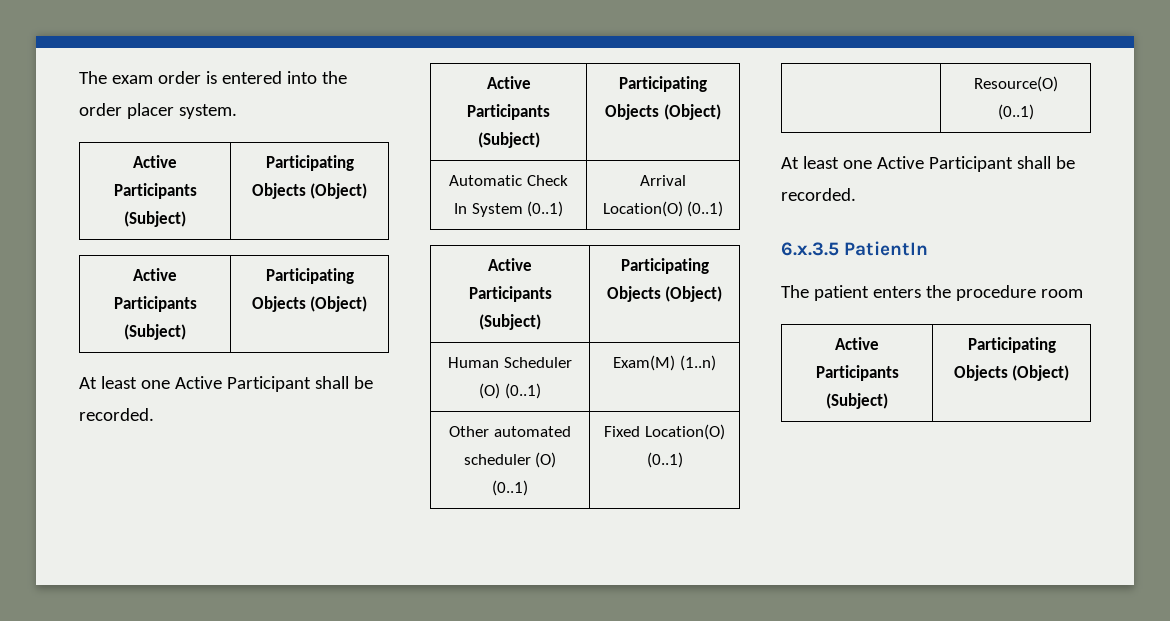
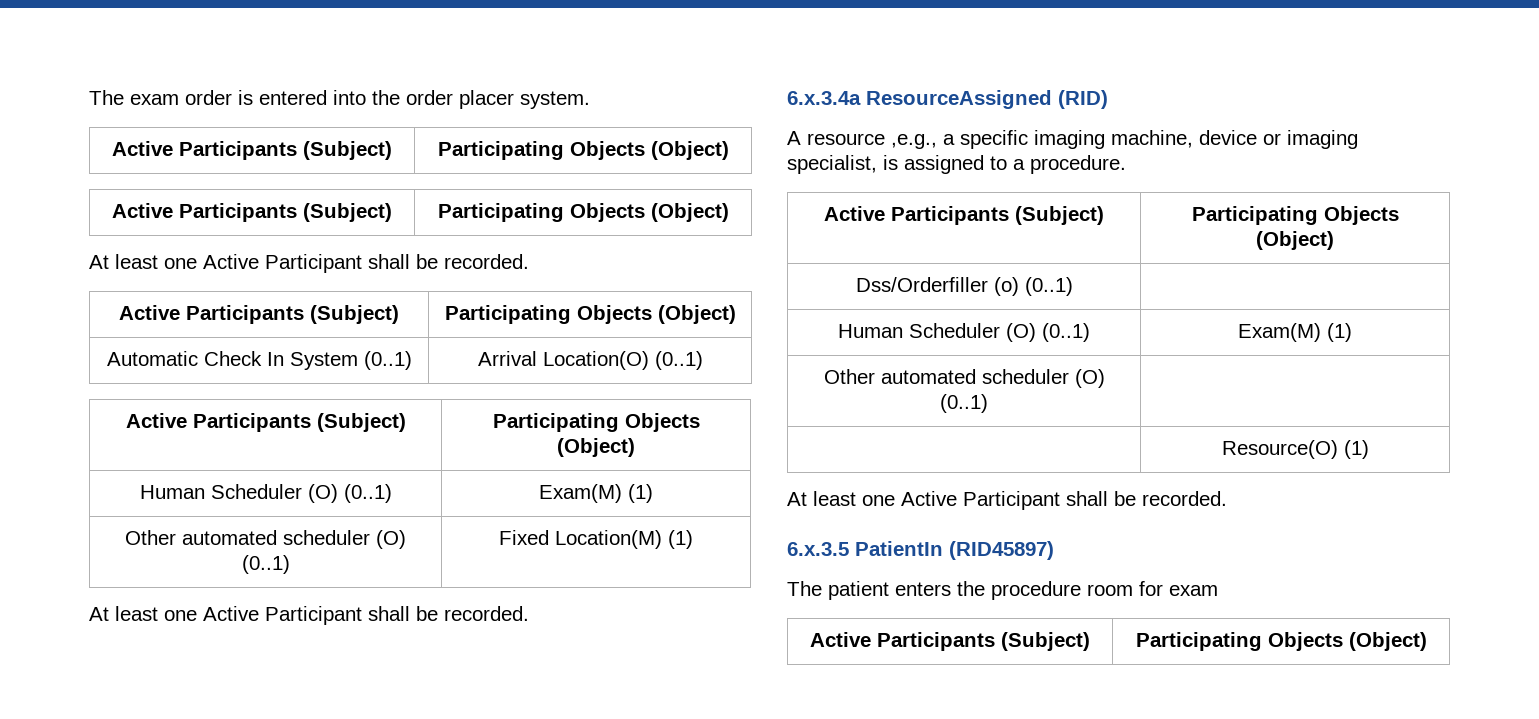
  Automatic Check In System (0..1) | Arrival Location(O) (0..1)
  Active Participants (Subject) | Participating Objects (Object)
- Human Scheduler (O) (0..1) | Exam(M) (1..n)
+ Human Scheduler (O) (0..1) | Exam(M) (1)
- Other automated scheduler (O) (0..1) | Fixed Location(O) (0..1)
+ Other automated scheduler (O) (0..1) | Fixed Location(M) (1)
+ At least one Active Participant shall be recorded.
+ 6.x.3.4a ResourceAssigned (RID)
+ A resource ,e.g., a specific imaging machine, device or imaging specialist, is assigned to a procedure.
+ Active Participants (Subject) | Participating Objects (Object)
+ Dss/Orderfiller (o) (0..1) |
+ Human Scheduler (O) (0..1) | Exam(M) (1)
+ Other automated scheduler (O) (0..1) |
- | Resource(O) (0..1)
+ | Resource(O) (1)
- 6.x.3.5 PatientIn
+ 6.x.3.5 PatientIn (RID45897)
- The patient enters the procedure room
+ The patient enters the procedure room for exam

